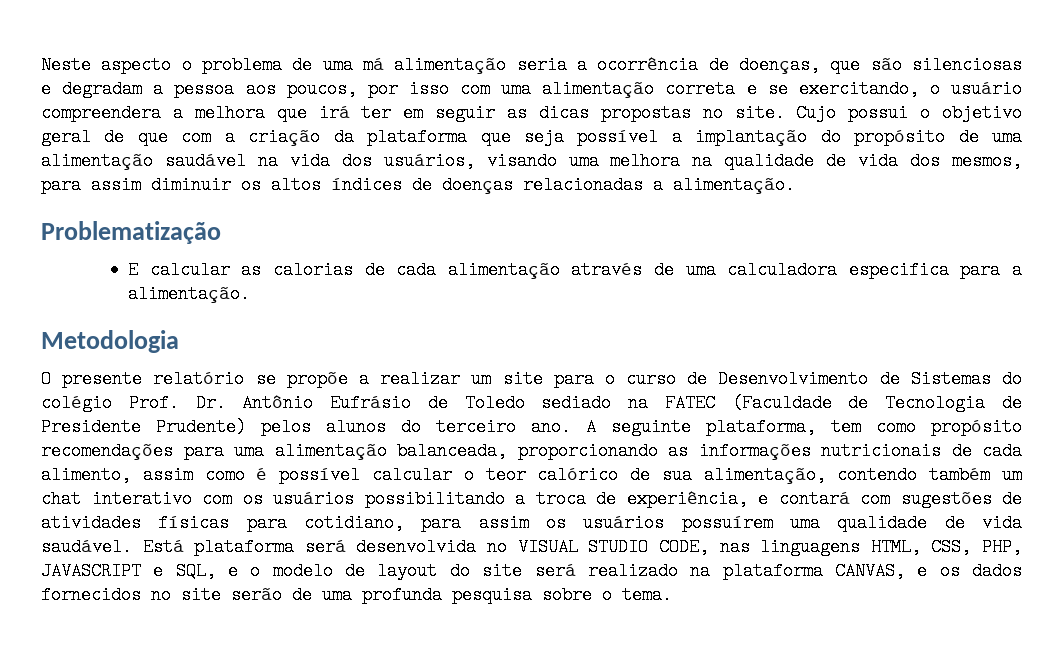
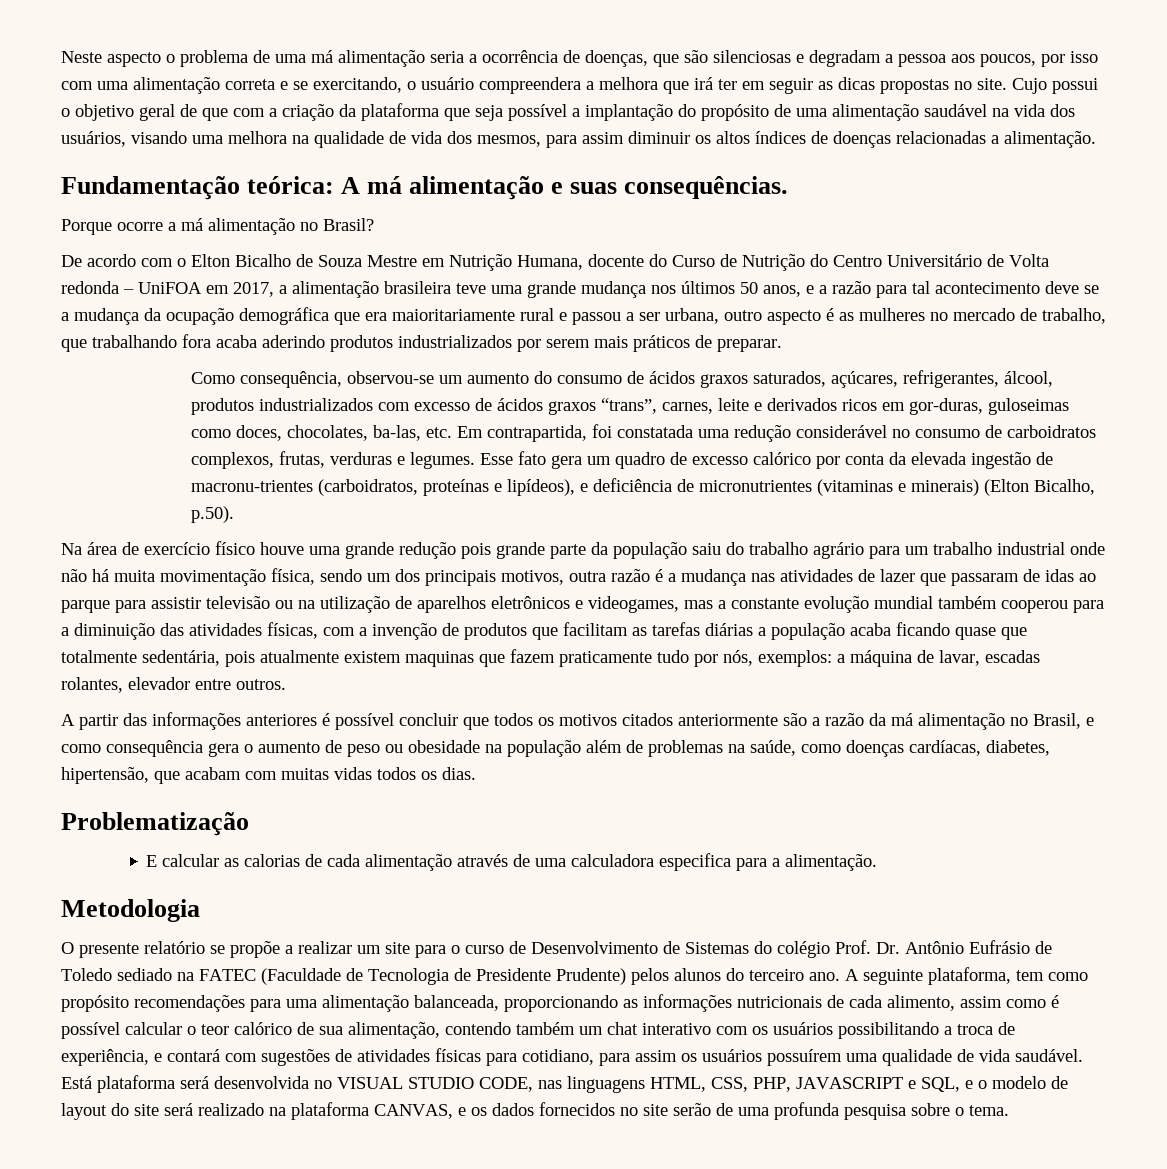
+ Fundamentação teórica: A má alimentação e suas consequências.
+ Porque ocorre a má alimentação no Brasil?
+ De acordo com o Elton Bicalho de Souza Mestre em Nutrição Humana, docente do Curso de Nutrição do Centro Universitário de Volta redonda – UniFOA em 2017, a alimentação brasileira teve uma grande mudança nos últimos 50 anos, e a razão para tal acontecimento deve se a mudança da ocupação demográfica que era maioritariamente rural e passou a ser urbana, outro aspecto é as mulheres no mercado de trabalho, que trabalhando fora acaba aderindo produtos industrializados por serem mais práticos de preparar.
+ Como consequência, observou-se um aumento do consumo de ácidos graxos saturados, açúcares, refrigerantes, álcool, produtos industrializados com excesso de ácidos graxos “trans”, carnes, leite e derivados ricos em gor-duras, guloseimas como doces, chocolates, ba-las, etc. Em contrapartida, foi constatada uma redução considerável no consumo de carboidratos complexos, frutas, verduras e legumes. Esse fato gera um quadro de excesso calórico por conta da elevada ingestão de macronu-trientes (carboidratos, proteínas e lipídeos), e deficiência de micronutrientes (vitaminas e minerais) (Elton Bicalho, p.50).
+ Na área de exercício físico houve uma grande redução pois grande parte da população saiu do trabalho agrário para um trabalho industrial onde não há muita movimentação física, sendo um dos principais motivos, outra razão é a mudança nas atividades de lazer que passaram de idas ao parque para assistir televisão ou na utilização de aparelhos eletrônicos e videogames, mas a constante evolução mundial também cooperou para a diminuição das atividades físicas, com a invenção de produtos que facilitam as tarefas diárias a população acaba ficando quase que totalmente sedentária, pois atualmente existem maquinas que fazem praticamente tudo por nós, exemplos: a máquina de lavar, escadas rolantes, elevador entre outros.
+ A partir das informações anteriores é possível concluir que todos os motivos citados anteriormente são a razão da má alimentação no Brasil, e como consequência gera o aumento de peso ou obesidade na população além de problemas na saúde, como doenças cardíacas, diabetes, hipertensão, que acabam com muitas vidas todos os dias.

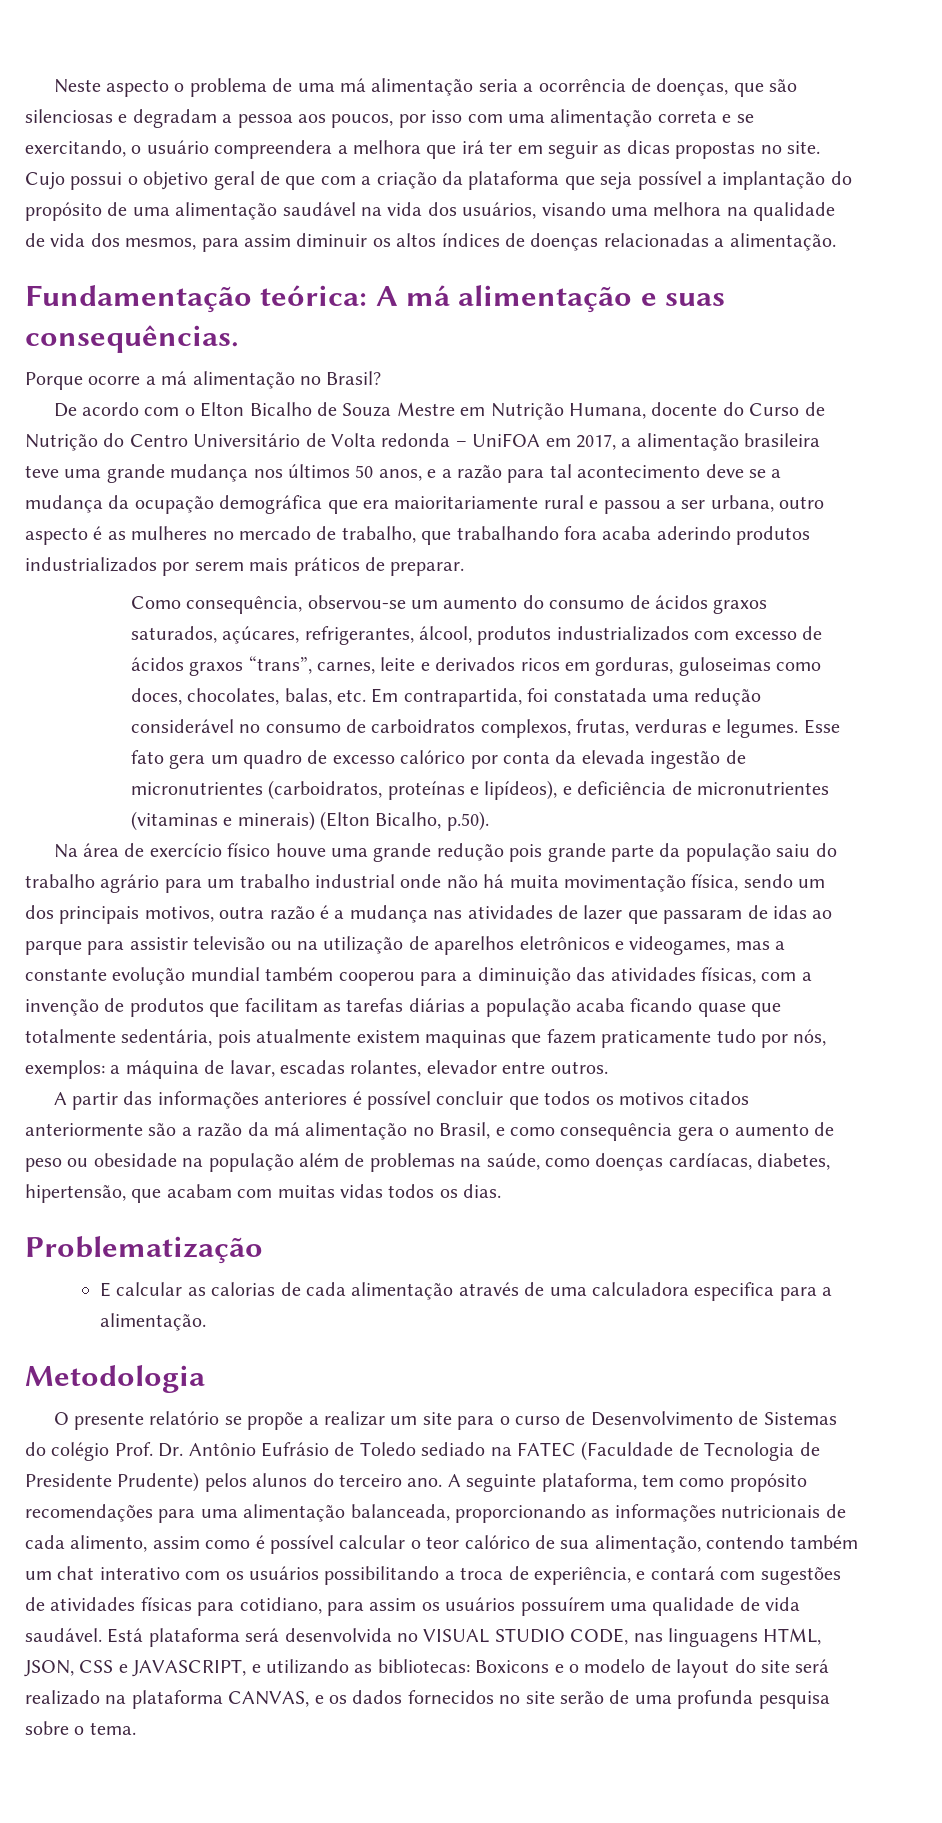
- Como consequência, observou-se um aumento do consumo de ácidos graxos saturados, açúcares, refrigerantes, álcool, produtos industrializados com excesso de ácidos graxos “trans”, carnes, leite e derivados ricos em gor-duras, guloseimas como doces, chocolates, ba-las, etc. Em contrapartida, foi constatada uma redução considerável no consumo de carboidratos complexos, frutas, verduras e legumes.
+ Como consequência, observou-se um aumento do consumo de ácidos graxos saturados, açúcares, refrigerantes, álcool, produtos industrializados com excesso de ácidos graxos “trans”, carnes, leite e derivados ricos em gorduras, guloseimas como doces, chocolates, balas, etc. Em contrapartida, foi constatada uma redução considerável no consumo de carboidratos complexos, frutas, verduras e legumes.
- Esse fato gera um quadro de excesso calórico por conta da elevada ingestão de macronu-trientes (carboidratos, proteínas e lipídeos), e deficiência de micronutrientes (vitaminas e minerais) (Elton Bicalho, p.50).
+ Esse fato gera um quadro de excesso calórico por conta da elevada ingestão de micronutrientes (carboidratos, proteínas e lipídeos), e deficiência de micronutrientes (vitaminas e minerais) (Elton Bicalho, p.50).
- Está plataforma será desenvolvida no VISUAL STUDIO CODE, nas linguagens HTML, CSS, PHP, JAVASCRIPT e SQL, e o modelo de layout do site será realizado na plataforma CANVAS, e os dados fornecidos no site serão de uma profunda pesquisa sobre o tema.
+ Está plataforma será desenvolvida no VISUAL STUDIO CODE, nas linguagens HTML, JSON, CSS e JAVASCRIPT, e utilizando as bibliotecas: Boxicons e o modelo de layout do site será realizado na plataforma CANVAS, e os dados fornecidos no site serão de uma profunda pesquisa sobre o tema.

